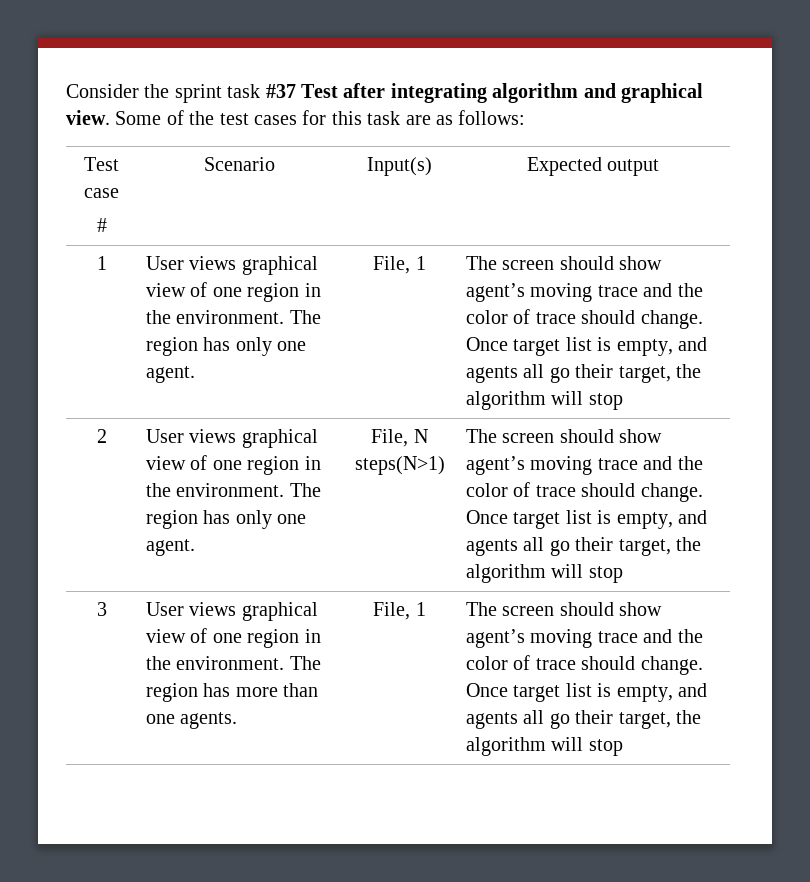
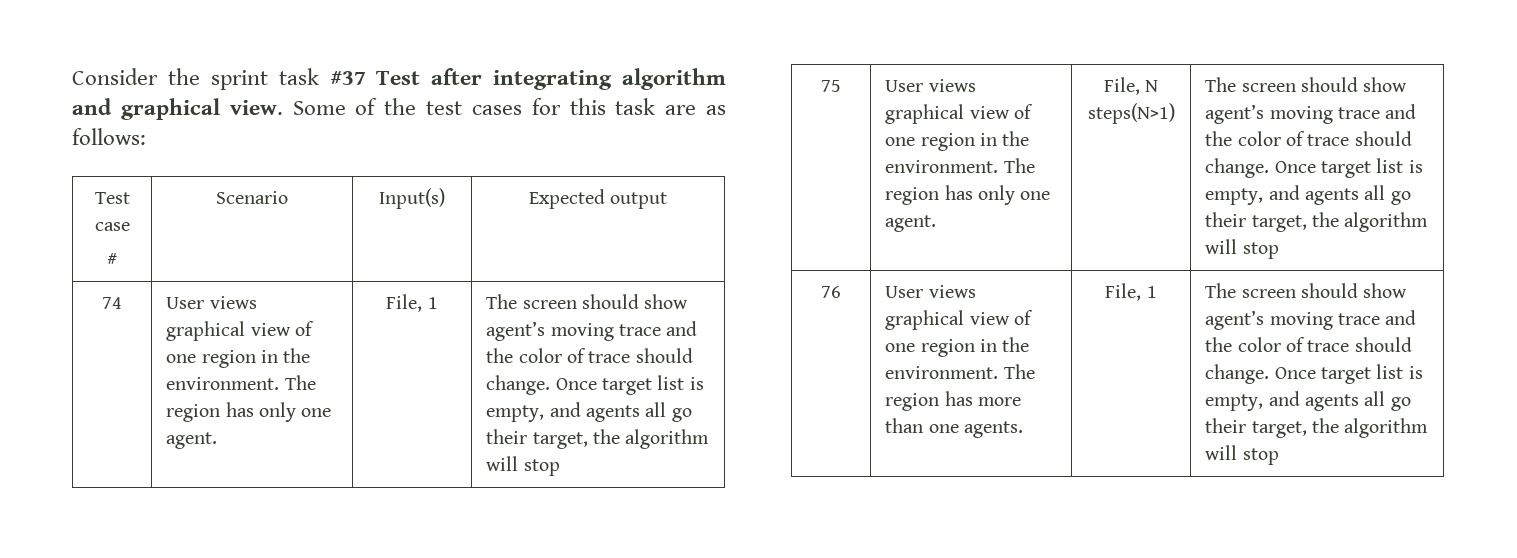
  Test case
  # | Scenario | Input(s) | Expected output
- 1
+ 74
- 2
+ 75
- 3
+ 76

